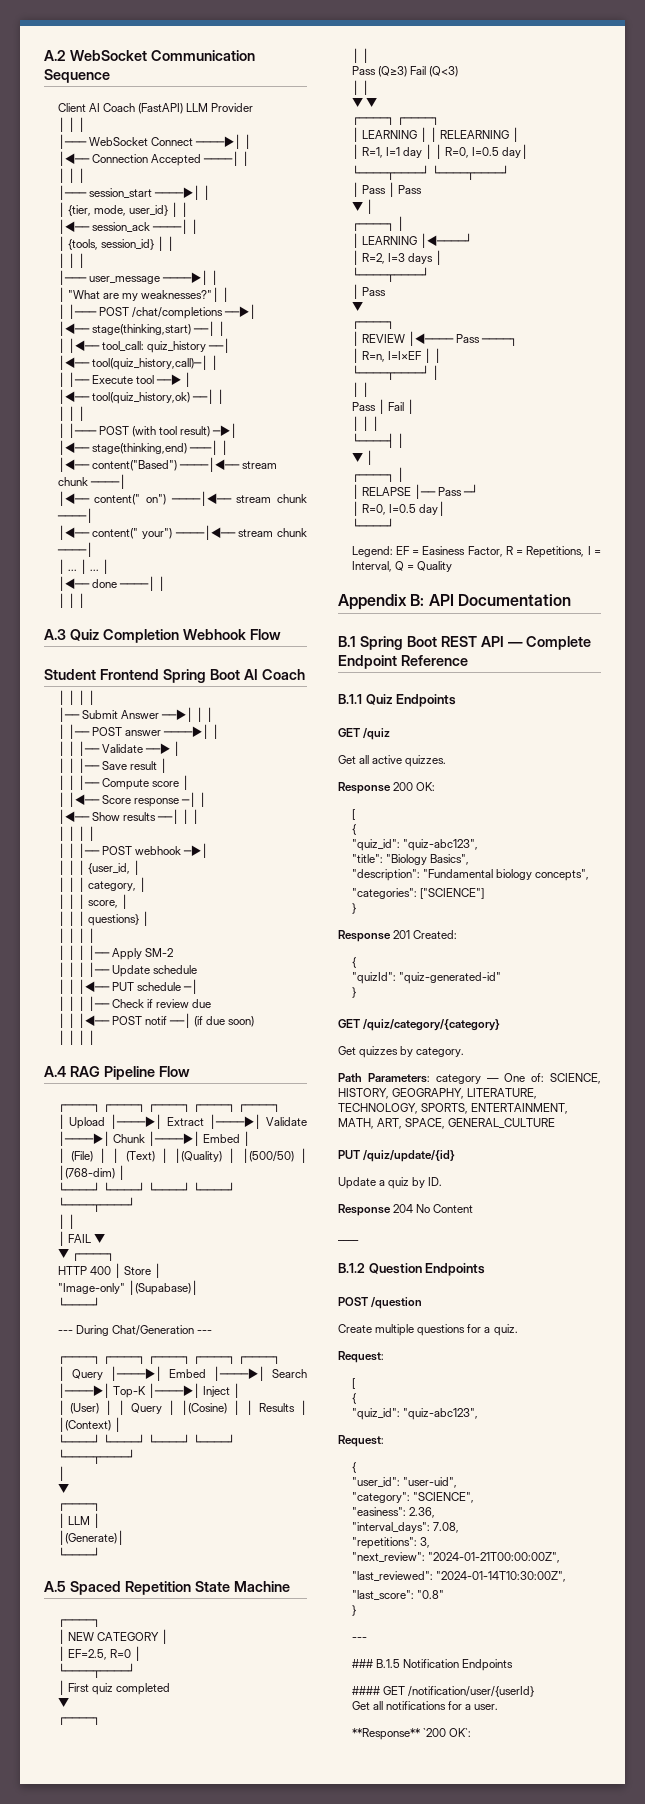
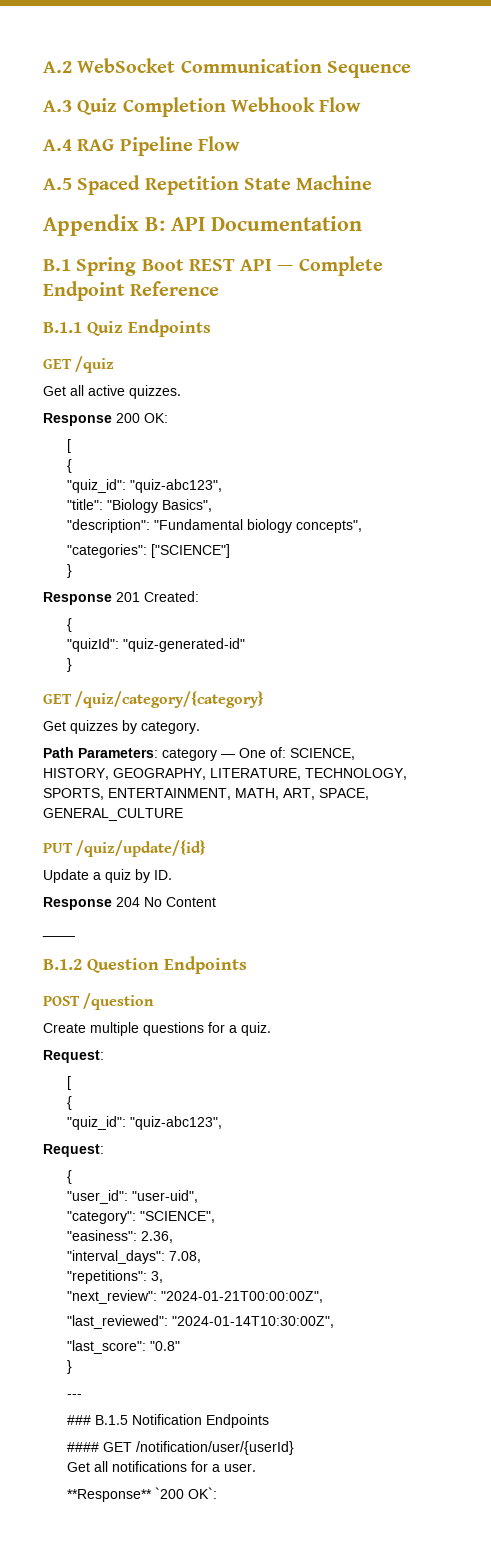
- Client AI Coach (FastAPI) LLM Provider
- │ │ │
- │─── WebSocket Connect ────►│ │
- │◄── Connection Accepted ────│ │
- │ │ │
- │─── session_start ────►│ │
- │ {tier, mode, user_id} │ │
- │◄── session_ack ────│ │
- │ {tools, session_id} │ │
- │ │ │
- │─── user_message ────►│ │
- │ "What are my weaknesses?"│ │
- │ │─── POST /chat/completions ──►│
- │◄── stage(thinking,start) ──│ │
- │ │◄── tool_call: quiz_history ──│
- │◄── tool(quiz_history,call)─│ │
- │ │── Execute tool ──► │
- │◄── tool(quiz_history,ok) ──│ │
- │ │ │
- │ │─── POST (with tool result) ─►│
- │◄── stage(thinking,end) ───│ │
- │◄── content("Based") ────│◄── stream chunk ────│
- │◄── content(" on") ────│◄── stream chunk ────│
- │◄── content(" your") ────│◄── stream chunk ────│
- │ ... │ ... │
- │◄── done ────│ │
- │ │ │
- Student Frontend Spring Boot AI Coach
- │ │ │ │
- │── Submit Answer ──►│ │ │
- │ │── POST answer ────►│ │
- │ │ │── Validate ──► │
- │ │ │── Save result │
- │ │ │── Compute score │
- │ │◄── Score response ─│ │
- │◄── Show results ──│ │ │
- │ │ │ │
- │ │ │── POST webhook ─►│
- │ │ │ {user_id, │
- │ │ │ category, │
- │ │ │ score, │
- │ │ │ questions} │
- │ │ │ │
- │ │ │ │── Apply SM-2
- │ │ │ │── Update schedule
- │ │ │◄── PUT schedule ─│
- │ │ │ │── Check if review due
- │ │ │◄── POST notif ──│ (if due soon)
- │ │ │ │
  A.4 RAG Pipeline Flow
- ┌────┐ ┌────┐ ┌────┐ ┌────┐ ┌────┐
- │ Upload │────►│ Extract │────►│ Validate │────►│ Chunk │────►│ Embed │
- │ (File) │ │ (Text) │ │(Quality) │ │(500/50) │ │(768-dim) │
- └────┘ └────┘ └────┘ └────┘ └────┬────┘
- │ │
- │ FAIL ▼
- ▼ ┌────┐
- HTTP 400 │ Store │
- "Image-only" │(Supabase)│
- └────┘
- --- During Chat/Generation ---
- ┌────┐ ┌────┐ ┌────┐ ┌────┐ ┌────┐
- │ Query │────►│ Embed │────►│ Search │────►│ Top-K │────►│ Inject │
- │ (User) │ │ Query │ │(Cosine) │ │ Results │ │(Context) │
- └────┘ └────┘ └────┘ └────┘ └────┬────┘
- │
- ▼
- ┌────┐
- │ LLM │
- │(Generate)│
- └────┘
  A.5 Spaced Repetition State Machine
- ┌────┐
- │ NEW CATEGORY │
- │ EF=2.5, R=0 │
- └────┬────┘
- │ First quiz completed
- ▼
- ┌────┐
- │ │
- Pass (Q≥3) Fail (Q<3)
- │ │
- ▼ ▼
- ┌────┐ ┌────┐
- │ LEARNING │ │ RELEARNING │
- │ R=1, I=1 day │ │ R=0, I=0.5 day│
- └────┬────┘ └────┬────┘
- │ Pass │ Pass
- ▼ │
- ┌────┐ │
- │ LEARNING │◄────┘
- │ R=2, I=3 days │
- └────┬────┘
- │ Pass
- ▼
- ┌────┐
- │ REVIEW │◄──── Pass ────┐
- │ R=n, I=I×EF │ │
- └────┬────┘ │
- │ │
- Pass │ Fail │
- │ │ │
- └────┤ │
- ▼ │
- ┌────┐ │
- │ RELAPSE │── Pass ─┘
- │ R=0, I=0.5 day│
- └────┘
- Legend: EF = Easiness Factor, R = Repetitions, I = Interval, Q = Quality

